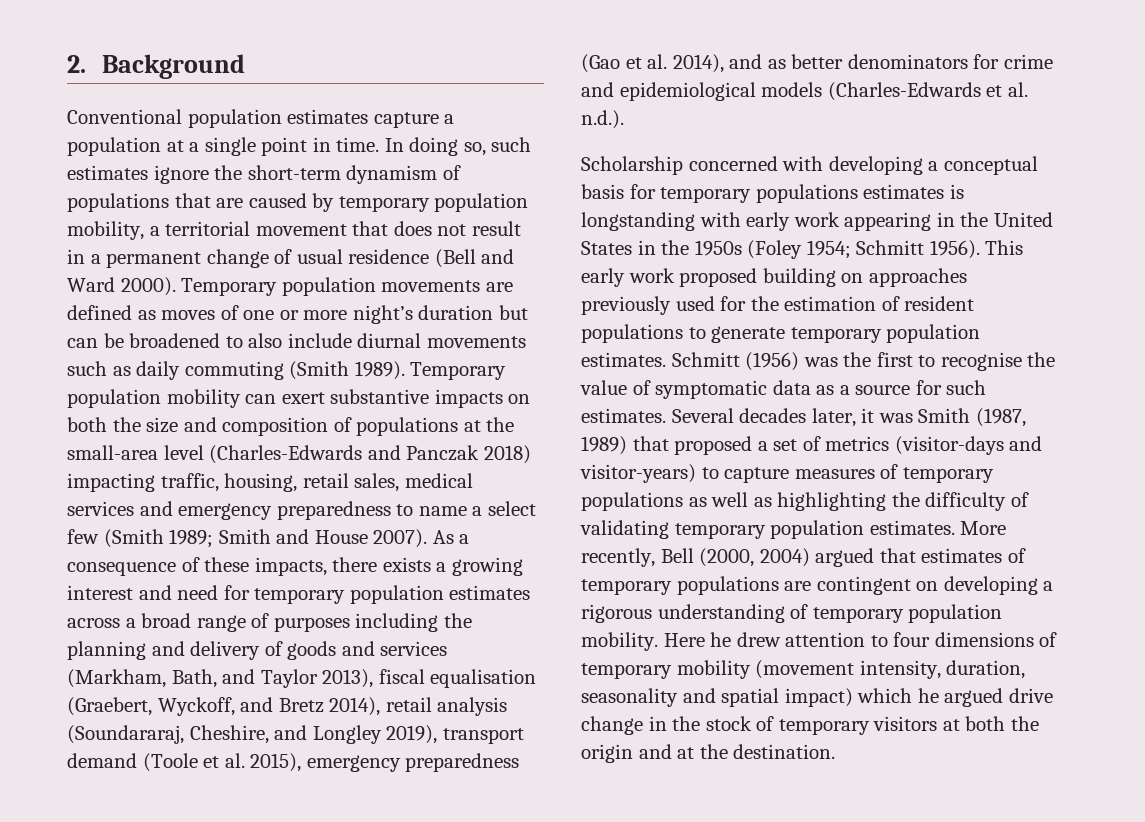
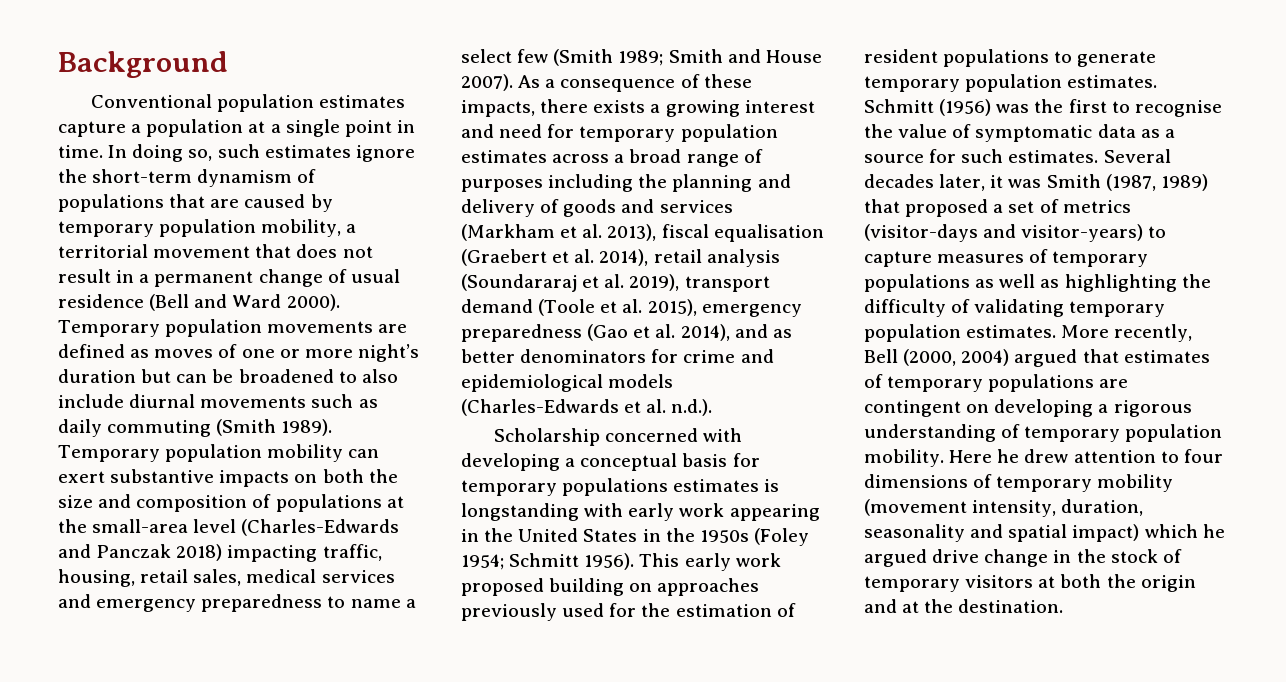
- 2. Background
+ Background
- As a consequence of these impacts, there exists a growing interest and need for temporary population estimates across a broad range of purposes including the planning and delivery of goods and services (Markham, Bath, and Taylor 2013), fiscal equalisation (Graebert, Wyckoff, and Bretz 2014), retail analysis (Soundararaj, Cheshire, and Longley 2019), transport demand (Toole et al. 2015), emergency preparedness (Gao et al. 2014), and as better denominators for crime and epidemiological models (Charles-Edwards et al. n.d.).
+ As a consequence of these impacts, there exists a growing interest and need for temporary population estimates across a broad range of purposes including the planning and delivery of goods and services (Markham et al. 2013), fiscal equalisation (Graebert et al. 2014), retail analysis (Soundararaj et al. 2019), transport demand (Toole et al. 2015), emergency preparedness (Gao et al. 2014), and as better denominators for crime and epidemiological models (Charles-Edwards et al. n.d.).

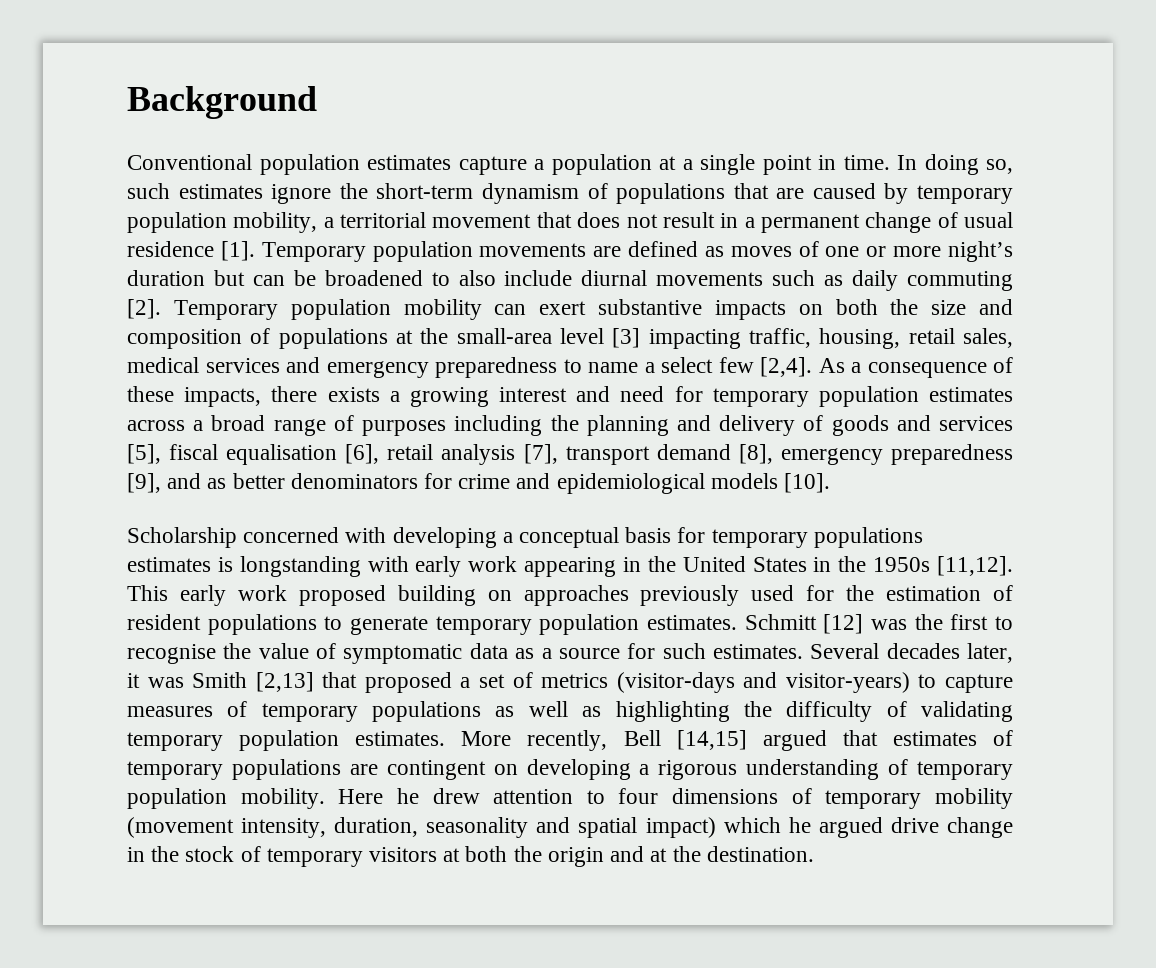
- In doing so, such estimates ignore the short-term dynamism of populations that are caused by temporary population mobility, a territorial movement that does not result in a permanent change of usual residence (Bell and Ward 2000).
+ In doing so, such estimates ignore the short-term dynamism of populations that are caused by temporary population mobility, a territorial movement that does not result in a permanent change of usual residence [1].
- Temporary population movements are defined as moves of one or more night’s duration but can be broadened to also include diurnal movements such as daily commuting (Smith 1989).
+ Temporary population movements are defined as moves of one or more night’s duration but can be broadened to also include diurnal movements such as daily commuting [2].
- Temporary population mobility can exert substantive impacts on both the size and composition of populations at the small-area level (Charles-Edwards and Panczak 2018) impacting traffic, housing, retail sales, medical services and emergency preparedness to name a select few (Smith 1989; Smith and House 2007).
+ Temporary population mobility can exert substantive impacts on both the size and composition of populations at the small-area level [3] impacting traffic, housing, retail sales, medical services and emergency preparedness to name a select few [2,4].
- As a consequence of these impacts, there exists a growing interest and need for temporary population estimates across a broad range of purposes including the planning and delivery of goods and services (Markham et al. 2013), fiscal equalisation (Graebert et al. 2014), retail analysis (Soundararaj et al. 2019), transport demand (Toole et al. 2015), emergency preparedness (Gao et al. 2014), and as better denominators for crime and epidemiological models (Charles-Edwards et al. n.d.).
+ As a consequence of these impacts, there exists a growing interest and need for temporary population estimates across a broad range of purposes including the planning and delivery of goods and services [5], fiscal equalisation [6], retail analysis [7], transport demand [8], emergency preparedness [9], and as better denominators for crime and epidemiological models [10].
- Scholarship concerned with developing a conceptual basis for temporary populations estimates is longstanding with early work appearing in the United States in the 1950s (Foley 1954; Schmitt 1956).
+ Scholarship concerned with developing a conceptual basis for temporary populations estimates is longstanding with early work appearing in the United States in the 1950s [11,12].
- Schmitt (1956) was the first to recognise the value of symptomatic data as a source for such estimates.
+ Schmitt [12] was the first to recognise the value of symptomatic data as a source for such estimates.
- Several decades later, it was Smith (1987, 1989) that proposed a set of metrics (visitor-days and visitor-years) to capture measures of temporary populations as well as highlighting the difficulty of validating temporary population estimates.
+ Several decades later, it was Smith [2,13] that proposed a set of metrics (visitor-days and visitor-years) to capture measures of temporary populations as well as highlighting the difficulty of validating temporary population estimates.
- More recently, Bell (2000, 2004) argued that estimates of temporary populations are contingent on developing a rigorous understanding of temporary population mobility.
+ More recently, Bell [14,15] argued that estimates of temporary populations are contingent on developing a rigorous understanding of temporary population mobility.

